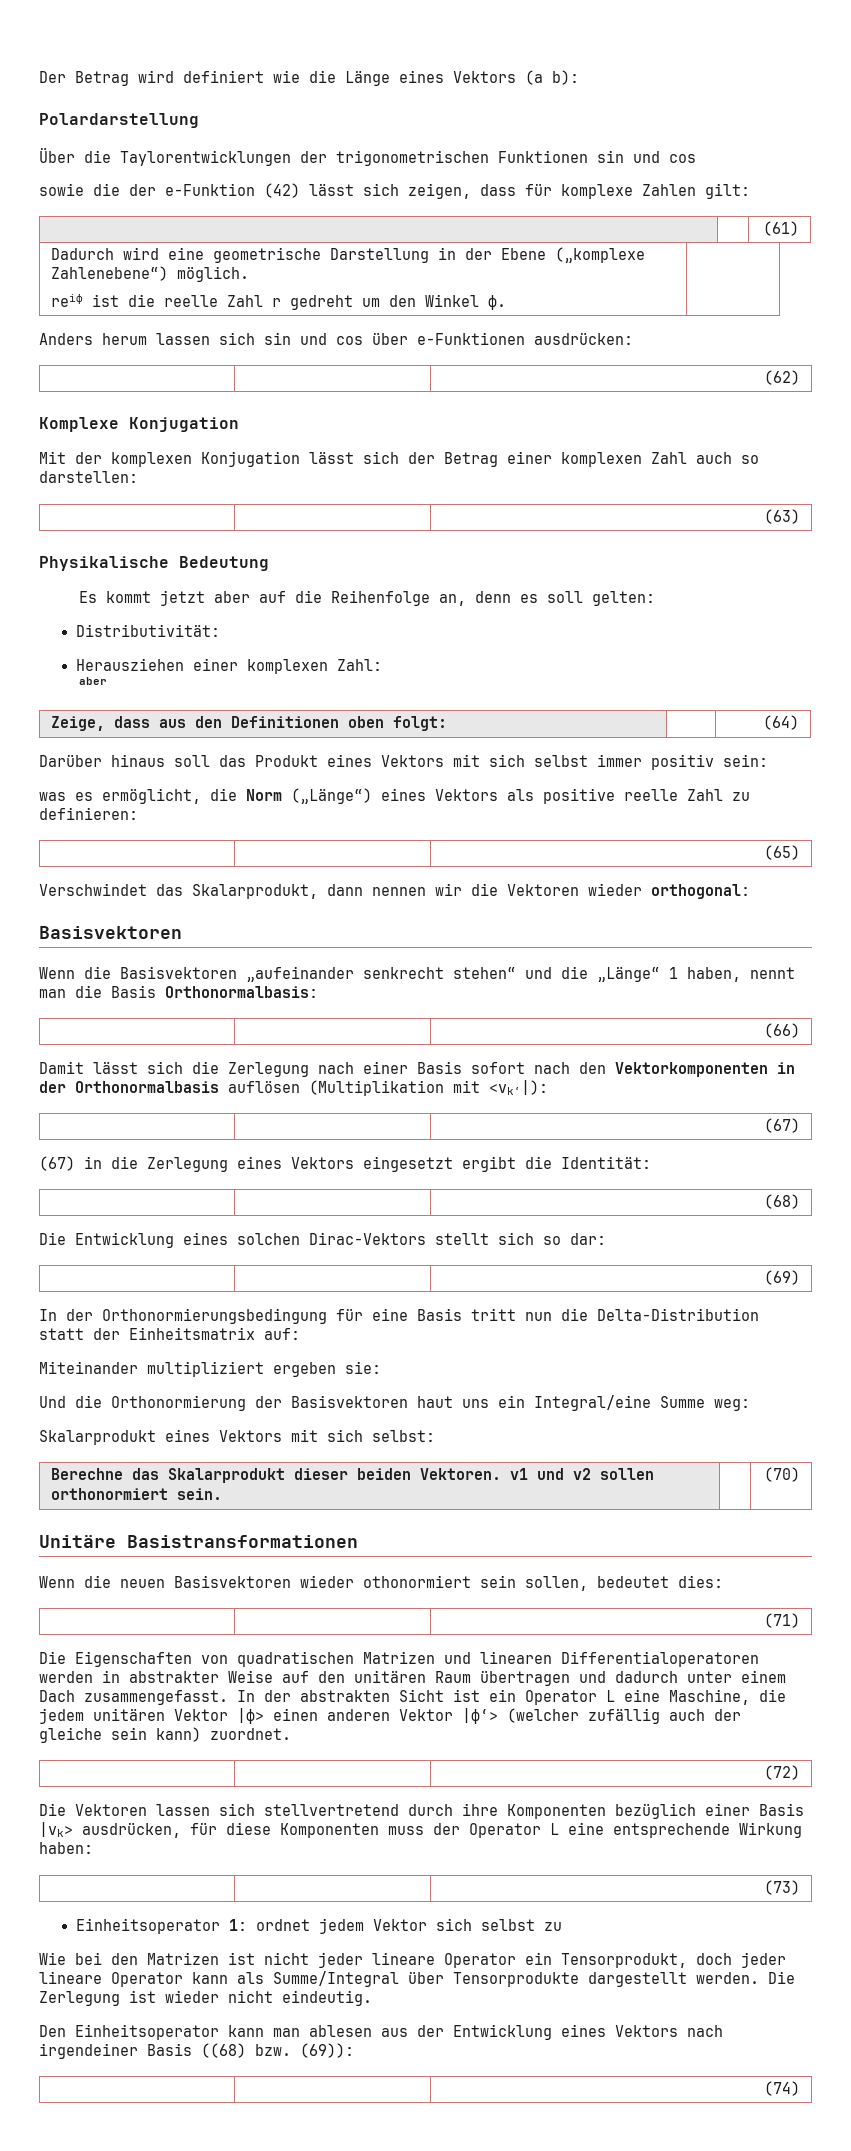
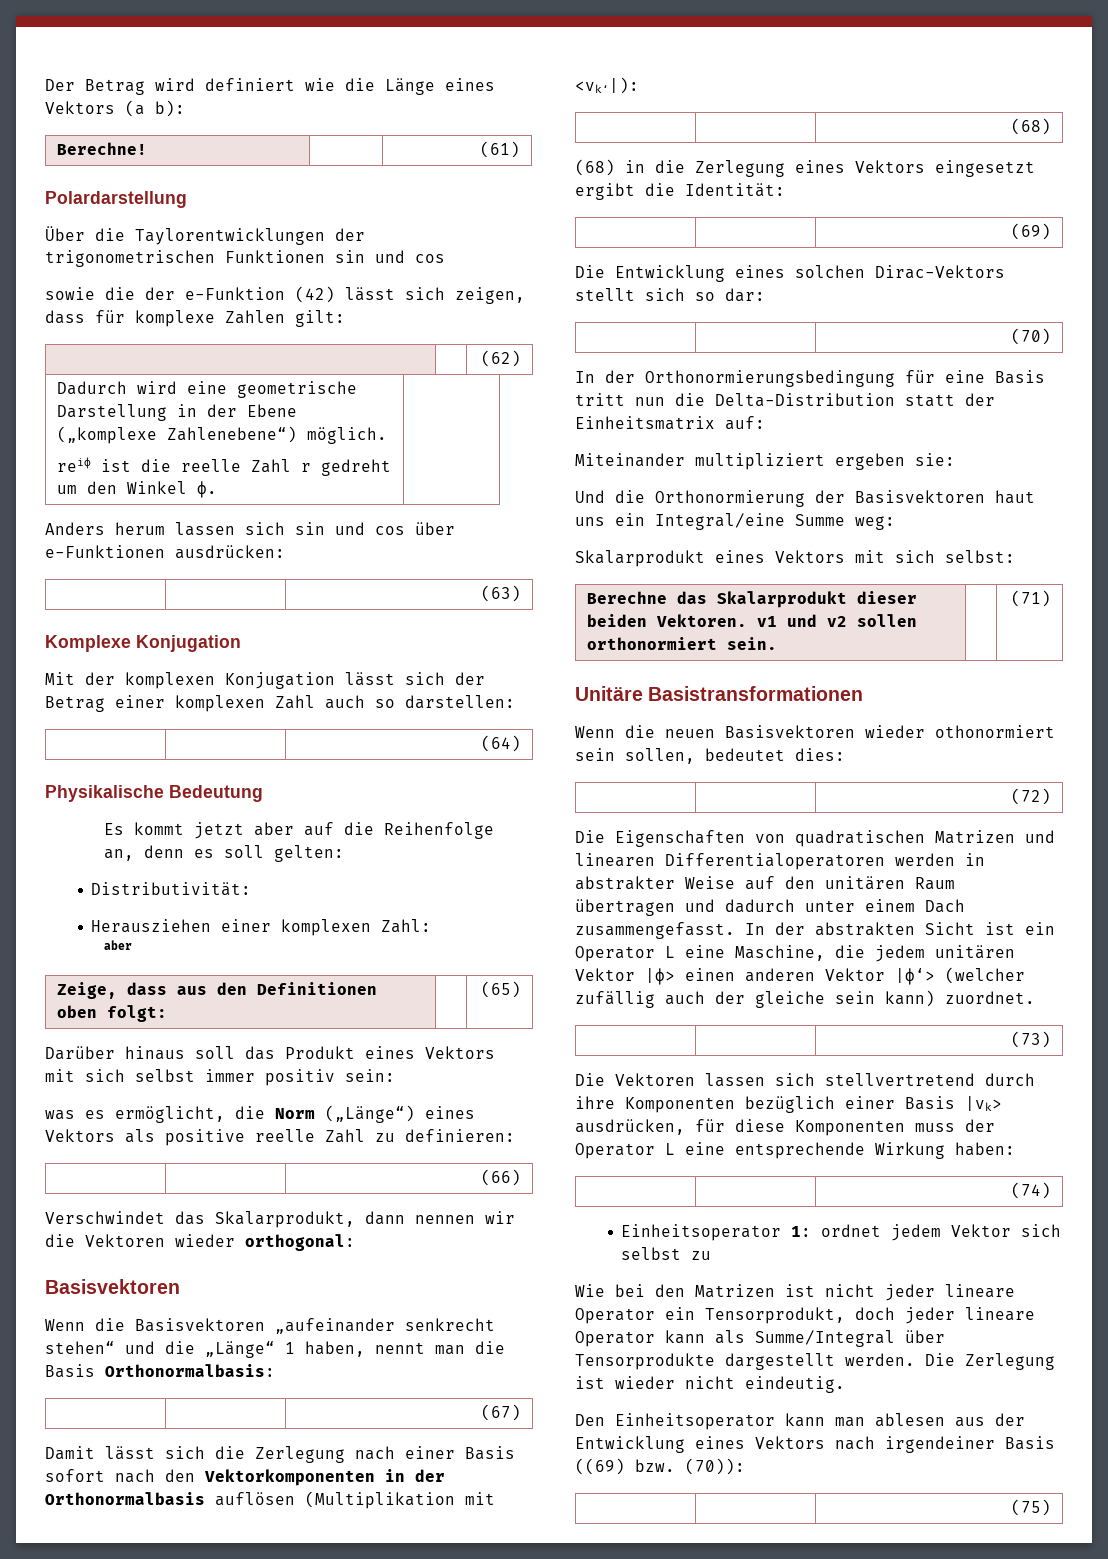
+ Berechne! | | (61)
- | | (61)
+ | | (62)
- | | (62)
+ | | (63)
- | | (63)
+ | | (64)
- Zeige, dass aus den Definitionen oben folgt: | | (64)
+ Zeige, dass aus den Definitionen oben folgt: | | (65)
- | | (65)
+ | | (66)
- | | (66)
+ | | (67)
- | | (67)
- (67) in die Zerlegung eines Vektors eingesetzt ergibt die Identität:
+ | | (68)
+ (68) in die Zerlegung eines Vektors eingesetzt ergibt die Identität:
- | | (68)
+ | | (69)
- | | (69)
+ | | (70)
- Berechne das Skalarprodukt dieser beiden Vektoren. v1 und v2 sollen orthonormiert sein. | | (70)
+ Berechne das Skalarprodukt dieser beiden Vektoren. v1 und v2 sollen orthonormiert sein. | | (71)
- | | (71)
+ | | (72)
- | | (72)
+ | | (73)
- | | (73)
+ | | (74)
- Den Einheitsoperator kann man ablesen aus der Entwicklung eines Vektors nach irgendeiner Basis ((68) bzw. (69)):
- | | (74)
+ Den Einheitsoperator kann man ablesen aus der Entwicklung eines Vektors nach irgendeiner Basis ((69) bzw. (70)):
+ | | (75)

